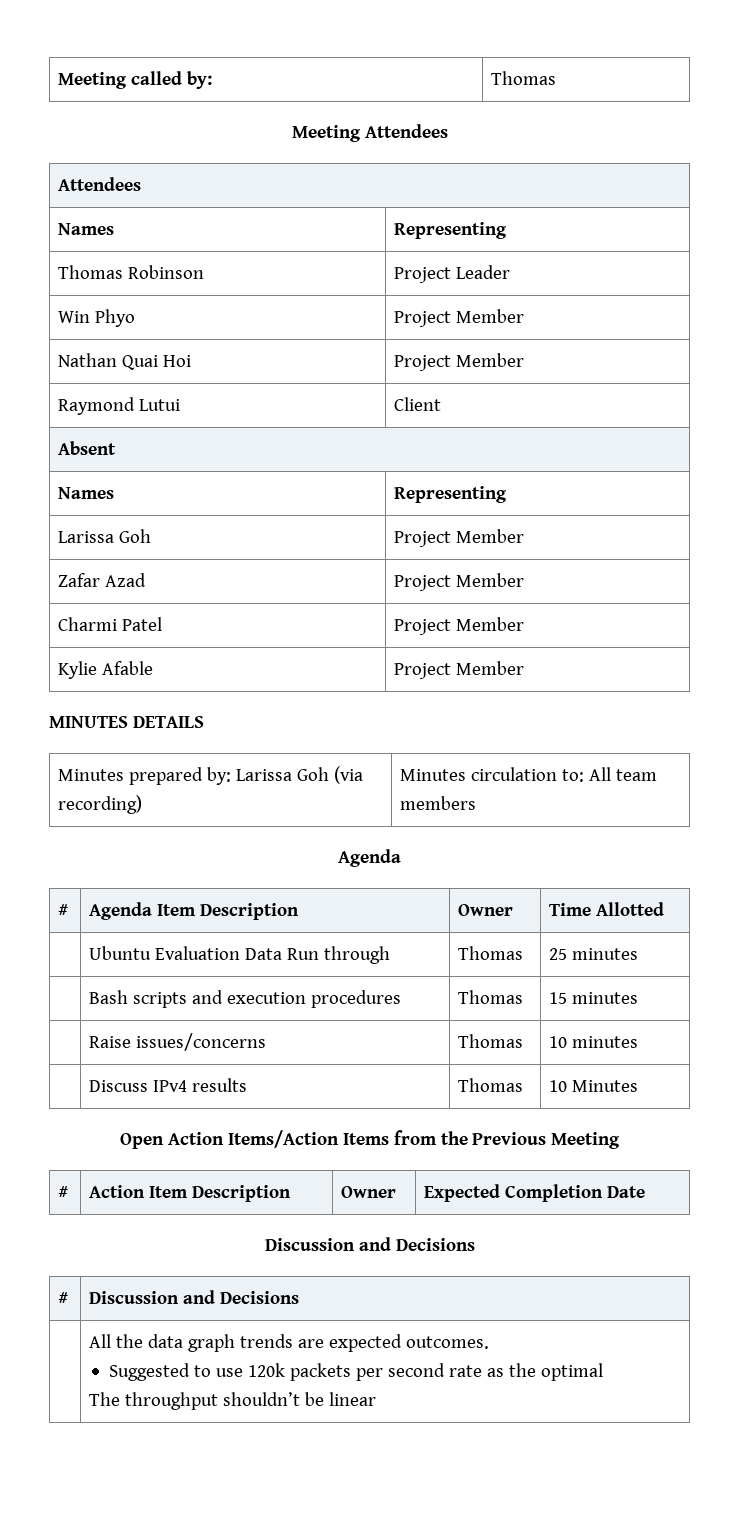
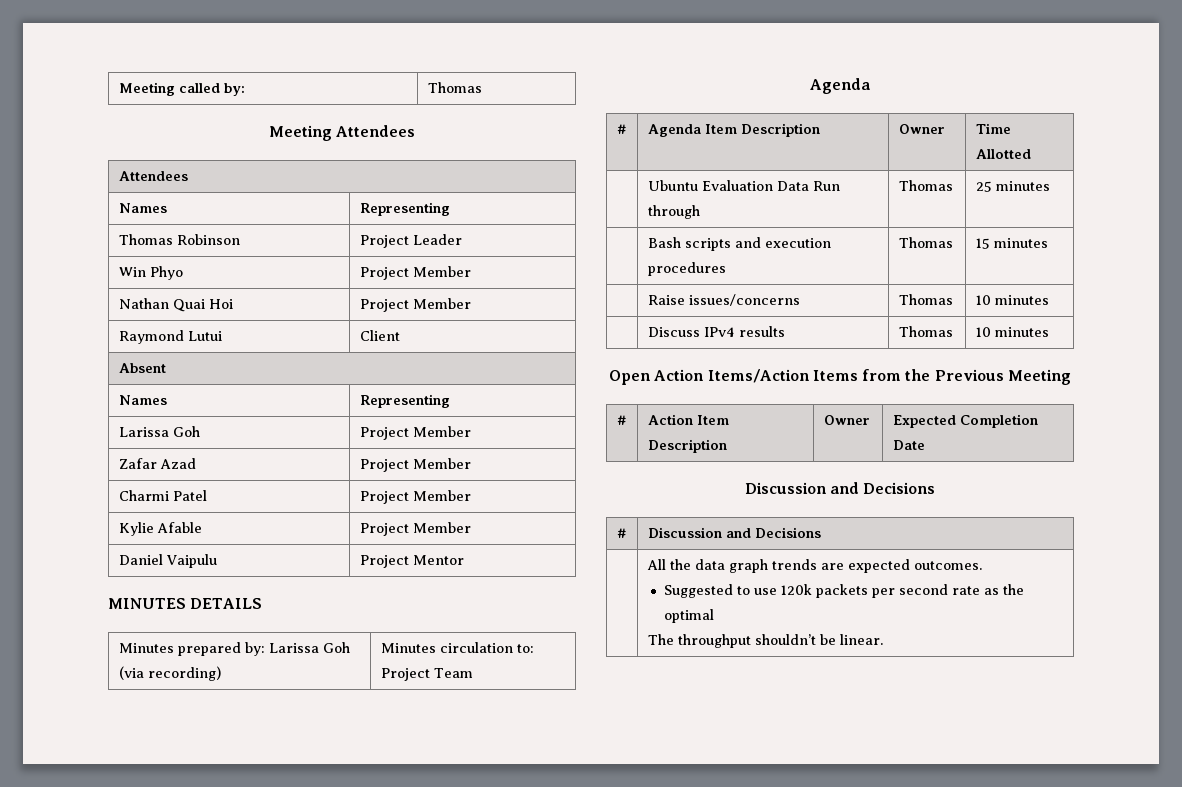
+ Daniel Vaipulu | Project Mentor
- Minutes prepared by: Larissa Goh (via recording) | Minutes circulation to: All team members
+ Minutes prepared by: Larissa Goh (via recording) | Minutes circulation to: Project Team
- | Discuss IPv4 results | Thomas | 10 Minutes
+ | Discuss IPv4 results | Thomas | 10 minutes
  | All the data graph trends are expected outcomes.
  Suggested to use 120k packets per second rate as the optimal
- The throughput shouldn’t be linear
+ The throughput shouldn’t be linear.

